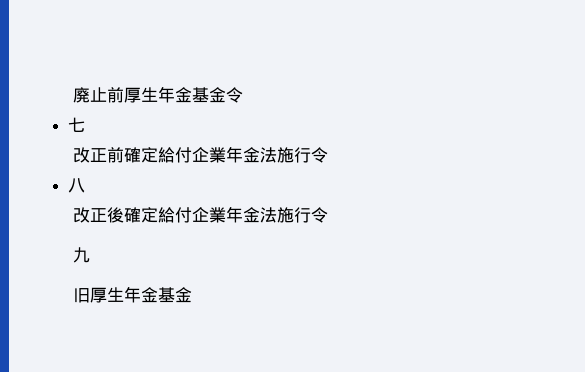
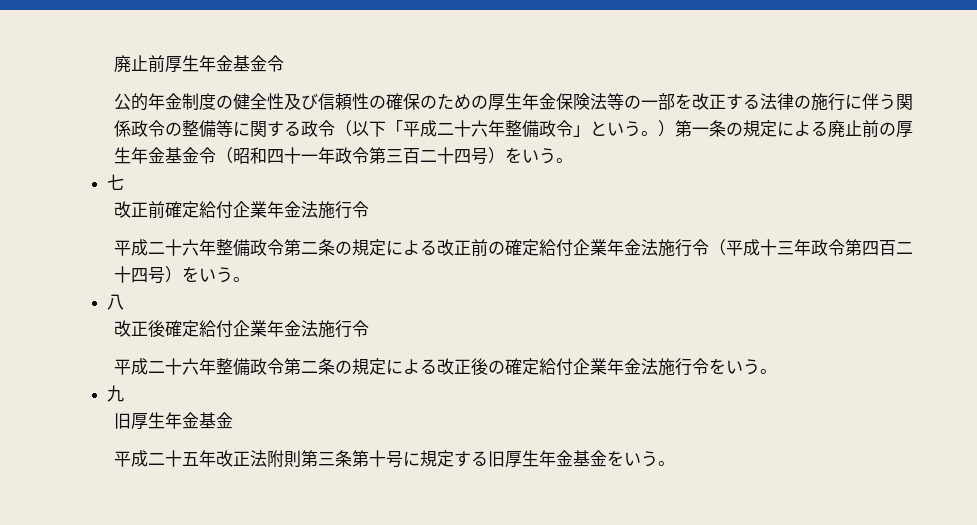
+ 公的年金制度の健全性及び信頼性の確保のための厚生年金保険法等の一部を改正する法律の施行に伴う関係政令の整備等に関する政令（以下「平成二十六年整備政令」という。）第一条の規定による廃止前の厚生年金基金令（昭和四十一年政令第三百二十四号）をいう。
+ 平成二十六年整備政令第二条の規定による改正前の確定給付企業年金法施行令（平成十三年政令第四百二十四号）をいう。
+ 平成二十六年整備政令第二条の規定による改正後の確定給付企業年金法施行令をいう。
  九
  旧厚生年金基金
+ 平成二十五年改正法附則第三条第十号に規定する旧厚生年金基金をいう。

